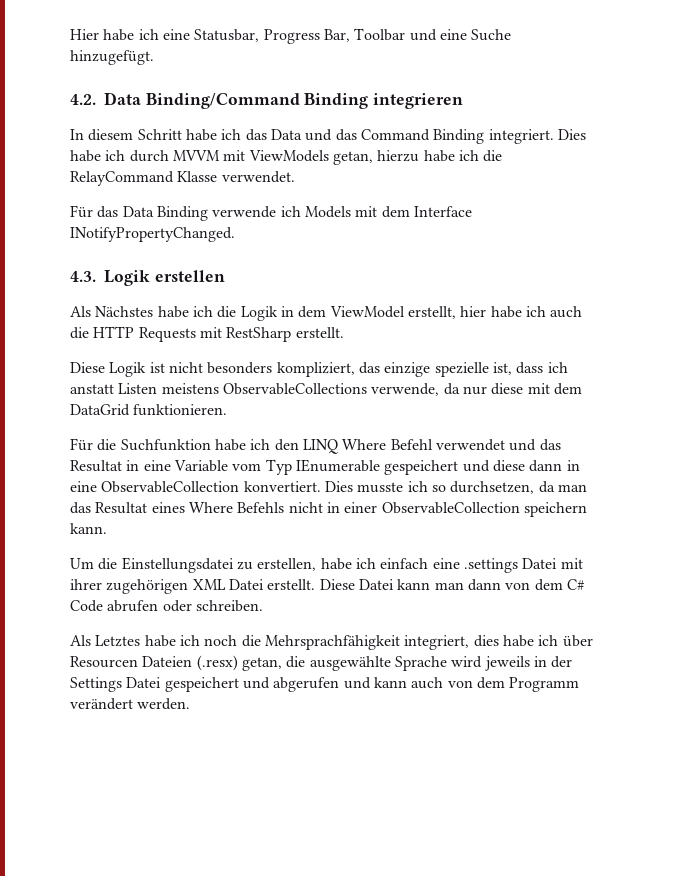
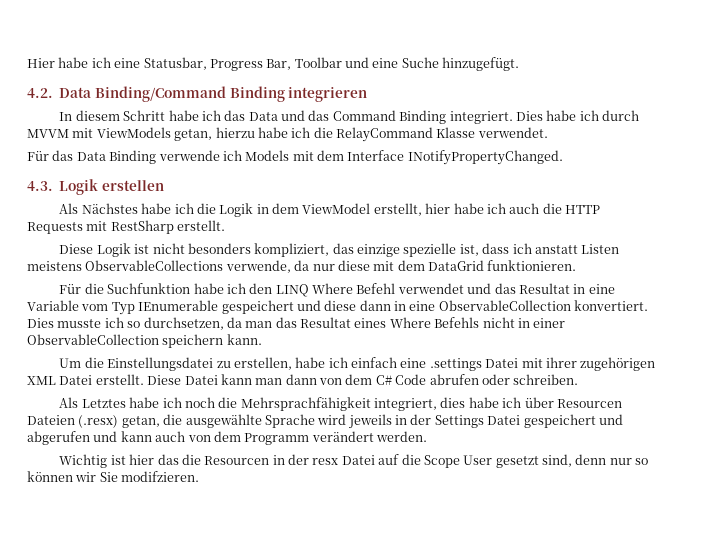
+ Wichtig ist hier das die Resourcen in der resx Datei auf die Scope User gesetzt sind, denn nur so können wir Sie modifzieren.

